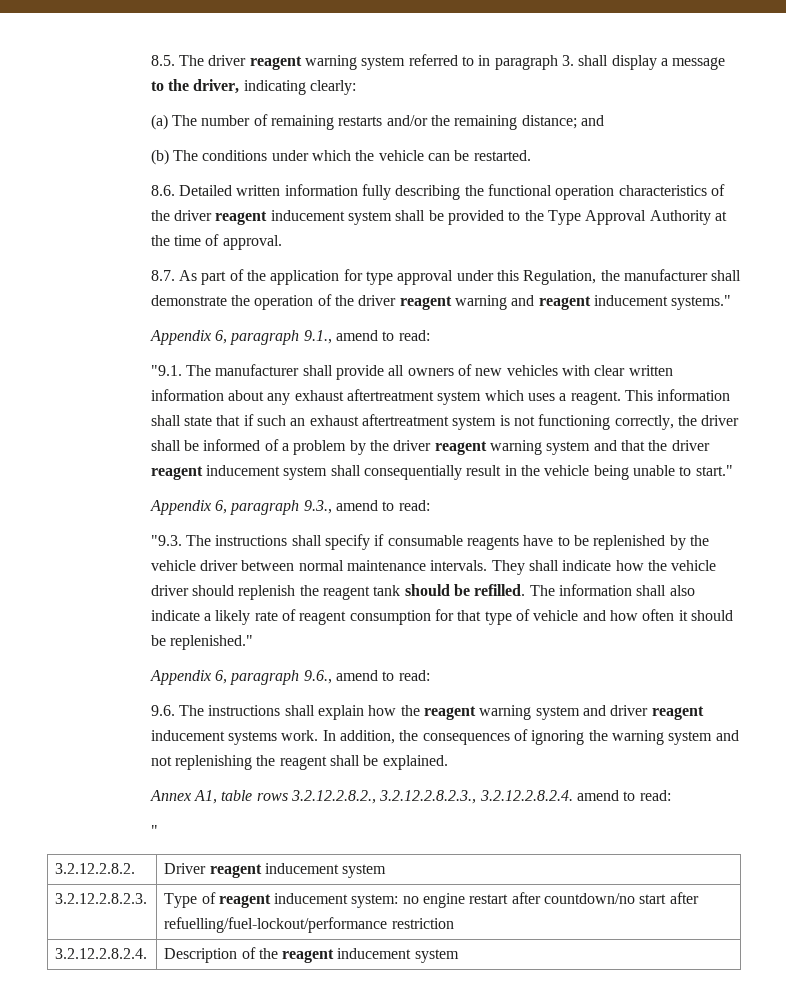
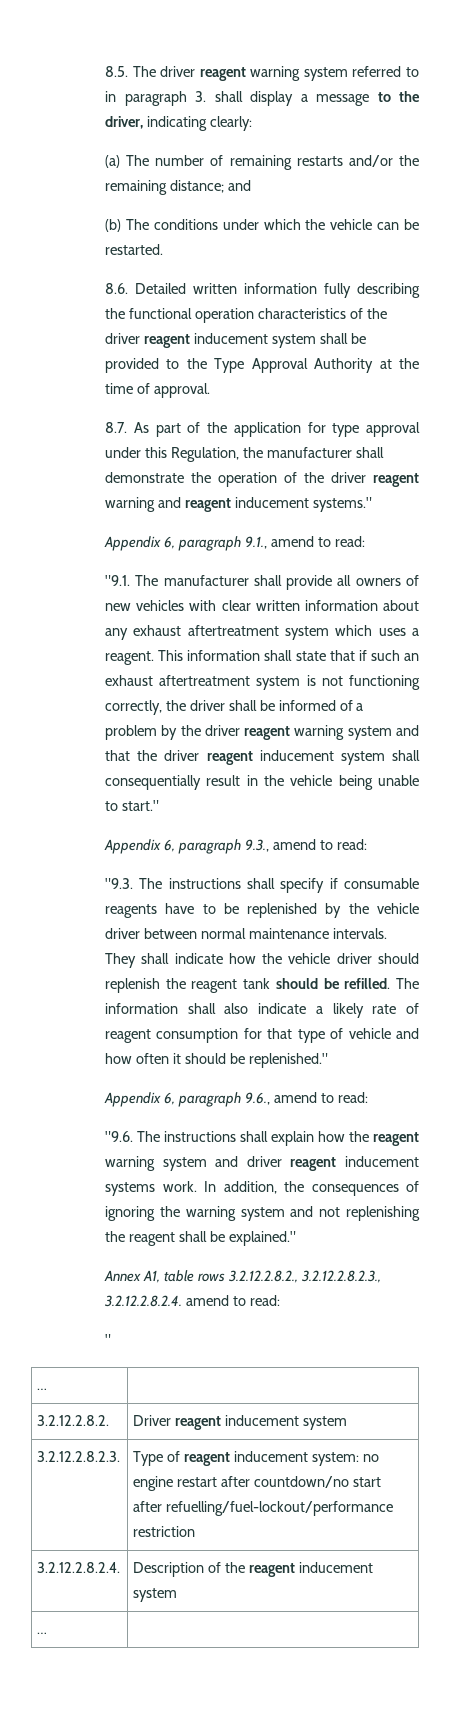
- 9.6. The instructions shall explain how the reagent warning system and driver reagent inducement systems work.
+ "9.6. The instructions shall explain how the reagent warning system and driver reagent inducement systems work.
- In addition, the consequences of ignoring the warning system and not replenishing the reagent shall be explained.
+ In addition, the consequences of ignoring the warning system and not replenishing the reagent shall be explained."
  "
+ … |
  3.2.12.2.8.2.4. | Description of the reagent inducement system
+ … |

